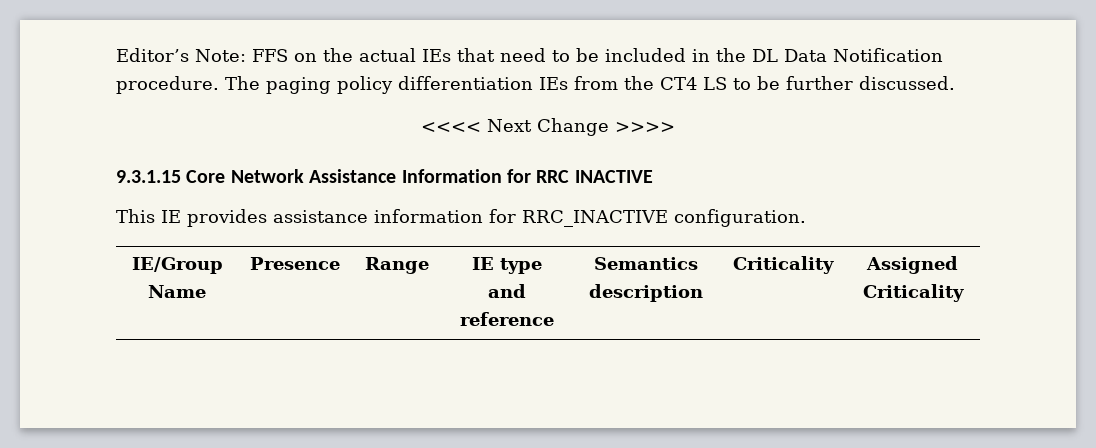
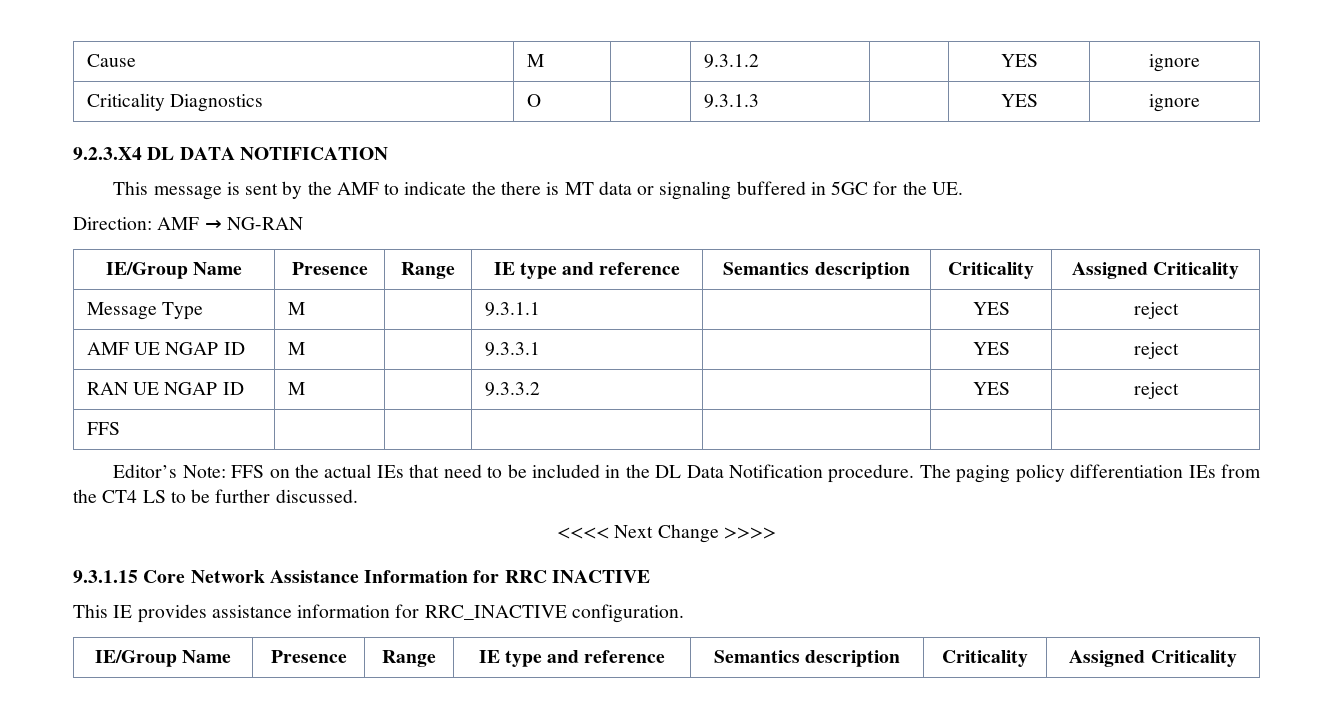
+ Cause | M | | 9.3.1.2 | | YES | ignore
+ Criticality Diagnostics | O | | 9.3.1.3 | | YES | ignore
+ 9.2.3.X4 DL DATA NOTIFICATION
+ This message is sent by the AMF to indicate the there is MT data or signaling buffered in 5GC for the UE.
+ Direction: AMF → NG-RAN
+ IE/Group Name | Presence | Range | IE type and reference | Semantics description | Criticality | Assigned Criticality
+ Message Type | M | | 9.3.1.1 | | YES | reject
+ AMF UE NGAP ID | M | | 9.3.3.1 | | YES | reject
+ RAN UE NGAP ID | M | | 9.3.3.2 | | YES | reject
+ FFS | | | | | |

